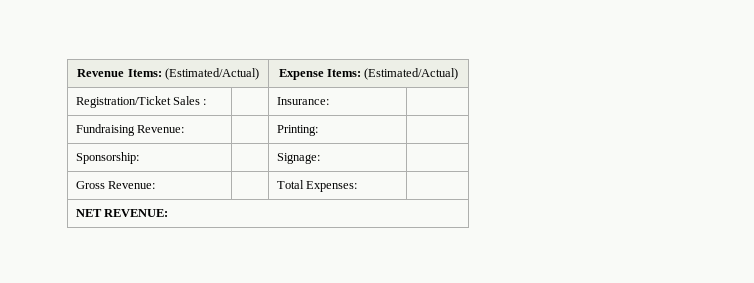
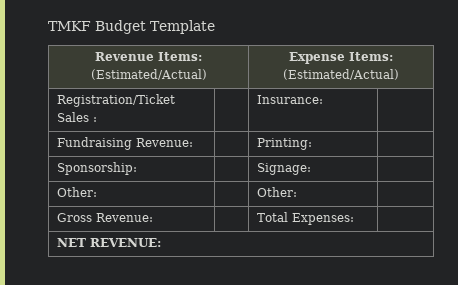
+ TMKF Budget Template
+ Other: | | Other: |

